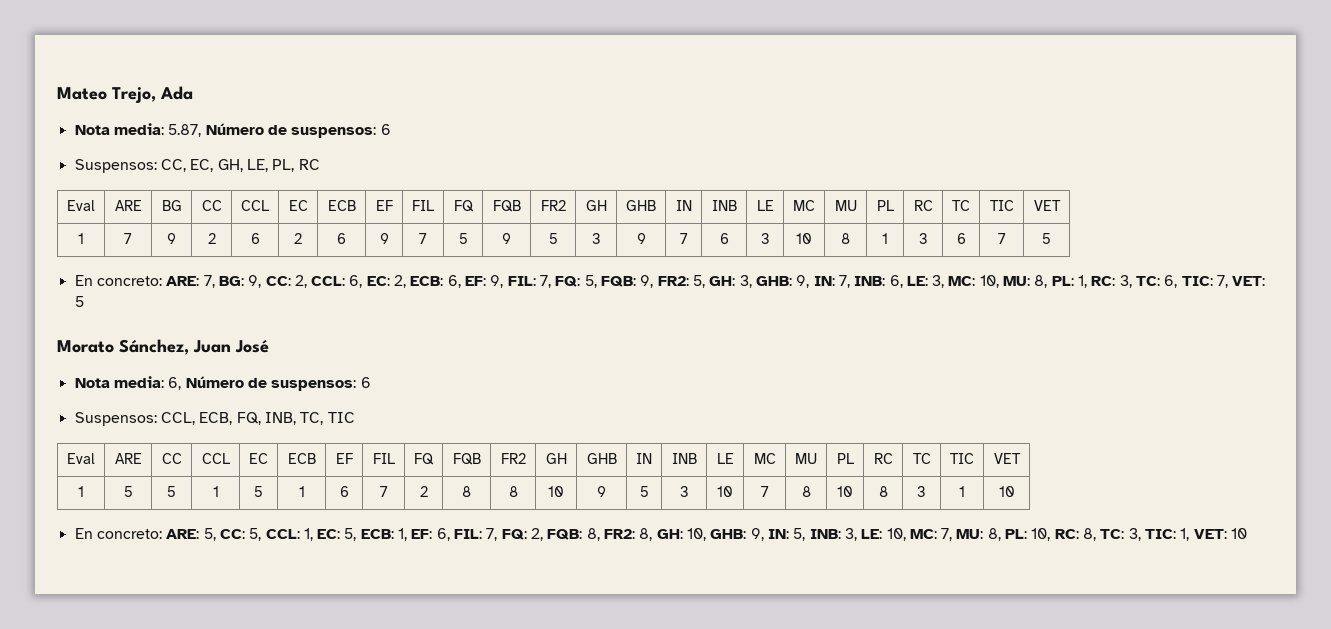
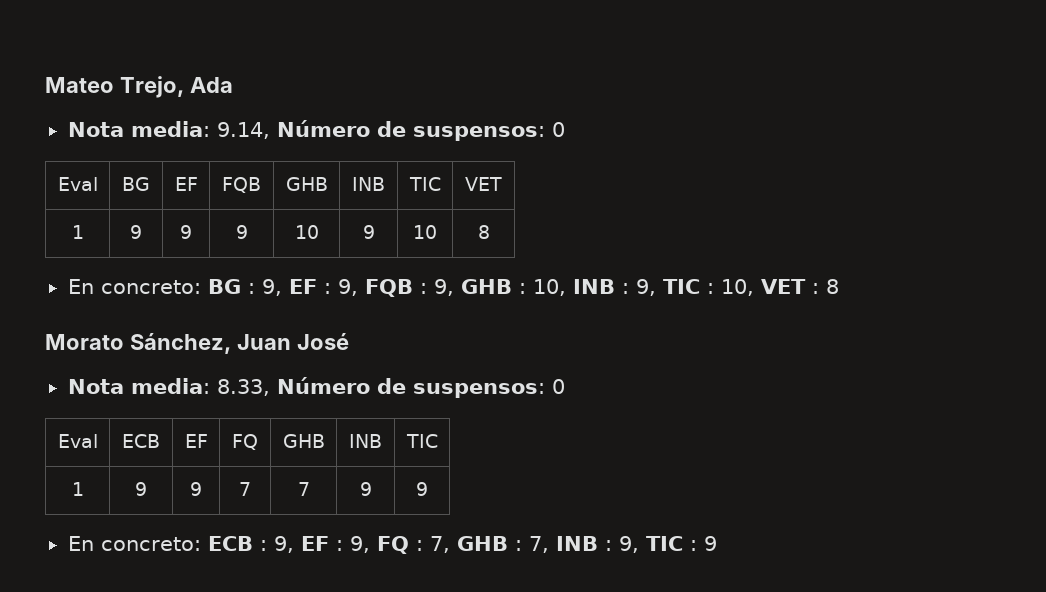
- Nota media: 5.87, Número de suspensos: 6
- Suspensos: CC, EC, GH, LE, PL, RC
- Eval | ARE | BG | CC | CCL | EC | ECB | EF | FIL | FQ | FQB | FR2 | GH | GHB | IN | INB | LE | MC | MU | PL | RC | TC | TIC | VET
- 1 | 7 | 9 | 2 | 6 | 2 | 6 | 9 | 7 | 5 | 9 | 5 | 3 | 9 | 7 | 6 | 3 | 10 | 8 | 1 | 3 | 6 | 7 | 5
- En concreto: ARE: 7, BG: 9, CC: 2, CCL: 6, EC: 2, ECB: 6, EF: 9, FIL: 7, FQ: 5, FQB: 9, FR2: 5, GH: 3, GHB: 9, IN: 7, INB: 6, LE: 3, MC: 10, MU: 8, PL: 1, RC: 3, TC: 6, TIC: 7, VET: 5
+ Nota media: 9.14, Número de suspensos: 0
+ Eval | BG | EF | FQB | GHB | INB | TIC | VET
+ 1 | 9 | 9 | 9 | 10 | 9 | 10 | 8
+ En concreto: BG : 9, EF : 9, FQB : 9, GHB : 10, INB : 9, TIC : 10, VET : 8
- Nota media: 6, Número de suspensos: 6
- Suspensos: CCL, ECB, FQ, INB, TC, TIC
- Eval | ARE | CC | CCL | EC | ECB | EF | FIL | FQ | FQB | FR2 | GH | GHB | IN | INB | LE | MC | MU | PL | RC | TC | TIC | VET
- 1 | 5 | 5 | 1 | 5 | 1 | 6 | 7 | 2 | 8 | 8 | 10 | 9 | 5 | 3 | 10 | 7 | 8 | 10 | 8 | 3 | 1 | 10
- En concreto: ARE: 5, CC: 5, CCL: 1, EC: 5, ECB: 1, EF: 6, FIL: 7, FQ: 2, FQB: 8, FR2: 8, GH: 10, GHB: 9, IN: 5, INB: 3, LE: 10, MC: 7, MU: 8, PL: 10, RC: 8, TC: 3, TIC: 1, VET: 10
+ Nota media: 8.33, Número de suspensos: 0
+ Eval | ECB | EF | FQ | GHB | INB | TIC
+ 1 | 9 | 9 | 7 | 7 | 9 | 9
+ En concreto: ECB : 9, EF : 9, FQ : 7, GHB : 7, INB : 9, TIC : 9

